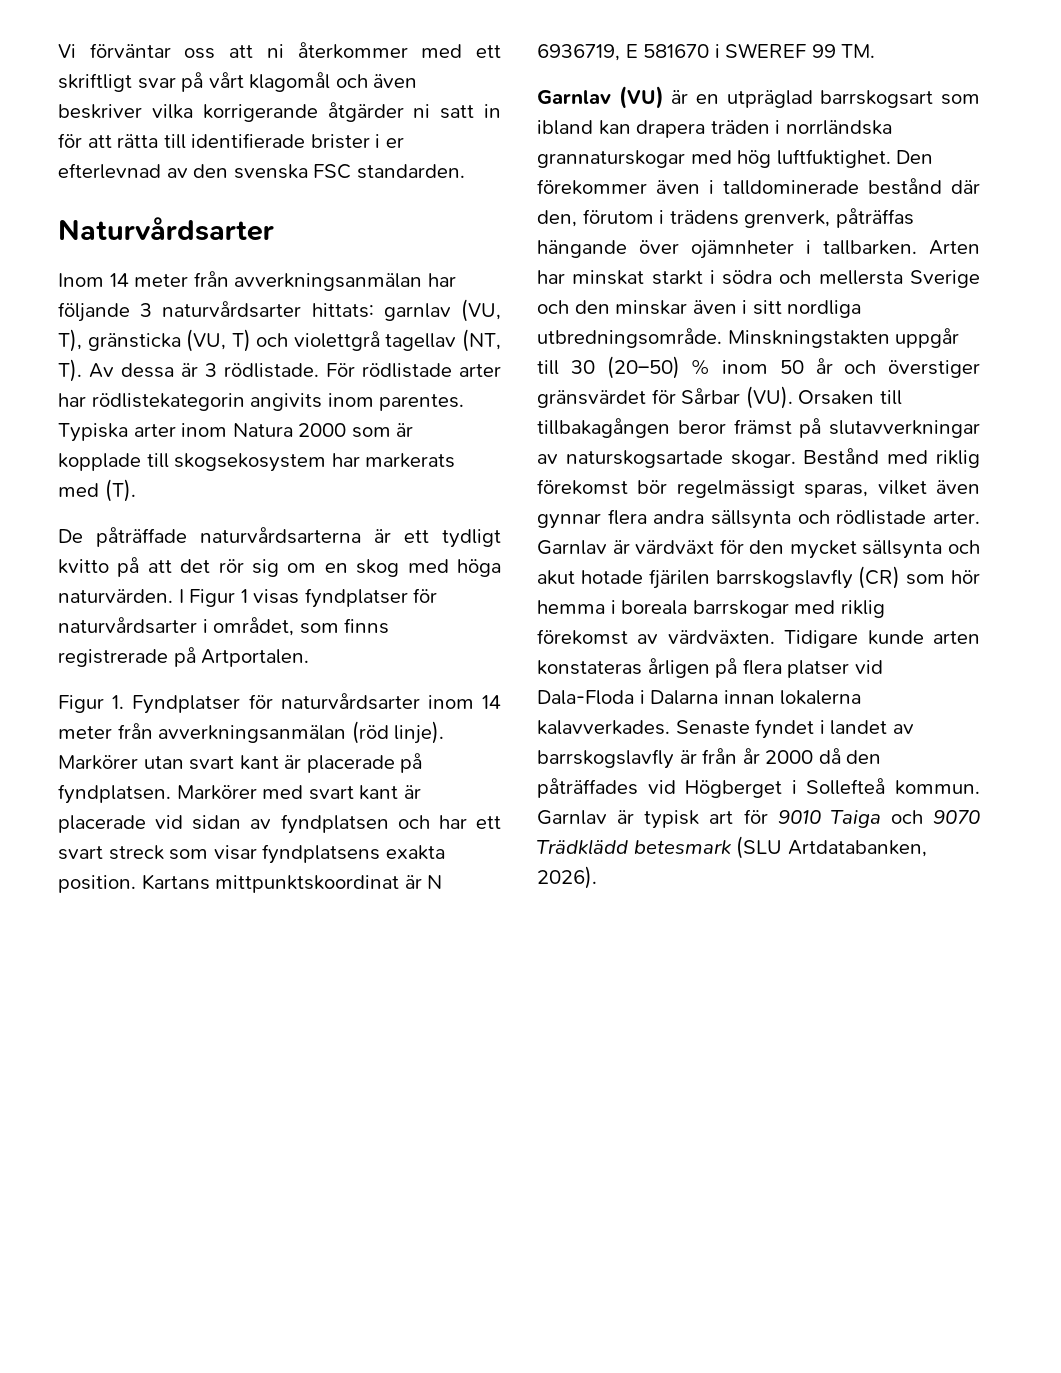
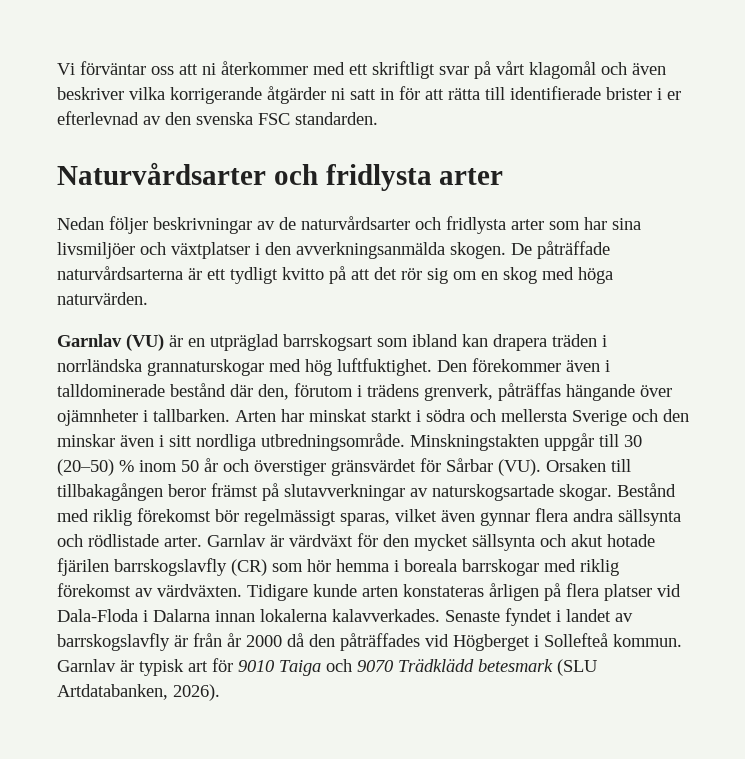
- Naturvårdsarter
- Inom 14 meter från avverkningsanmälan har följande 3 naturvårdsarter hittats: garnlav (VU, T), gränsticka (VU, T) och violettgrå tagellav (NT, T). Av dessa är 3 rödlistade. För rödlistade arter har rödlistekategorin angivits inom parentes. Typiska arter inom Natura 2000 som är kopplade till skogsekosystem har markerats med (T).
- De påträffade naturvårdsarterna är ett tydligt kvitto på att det rör sig om en skog med höga naturvärden. I Figur 1 visas fyndplatser för naturvårdsarter i området, som finns registrerade på Artportalen.
- Figur 1. Fyndplatser för naturvårdsarter inom 14 meter från avverkningsanmälan (röd linje). Markörer utan svart kant är placerade på fyndplatsen. Markörer med svart kant är placerade vid sidan av fyndplatsen och har ett svart streck som visar fyndplatsens exakta position. Kartans mittpunktskoordinat är N 6936719, E 581670 i SWEREF 99 TM.
+ Naturvårdsarter och fridlysta arter
+ Nedan följer beskrivningar av de naturvårdsarter och fridlysta arter som har sina livsmiljöer och växtplatser i den avverkningsanmälda skogen. De påträffade naturvårdsarterna är ett tydligt kvitto på att det rör sig om en skog med höga naturvärden.

